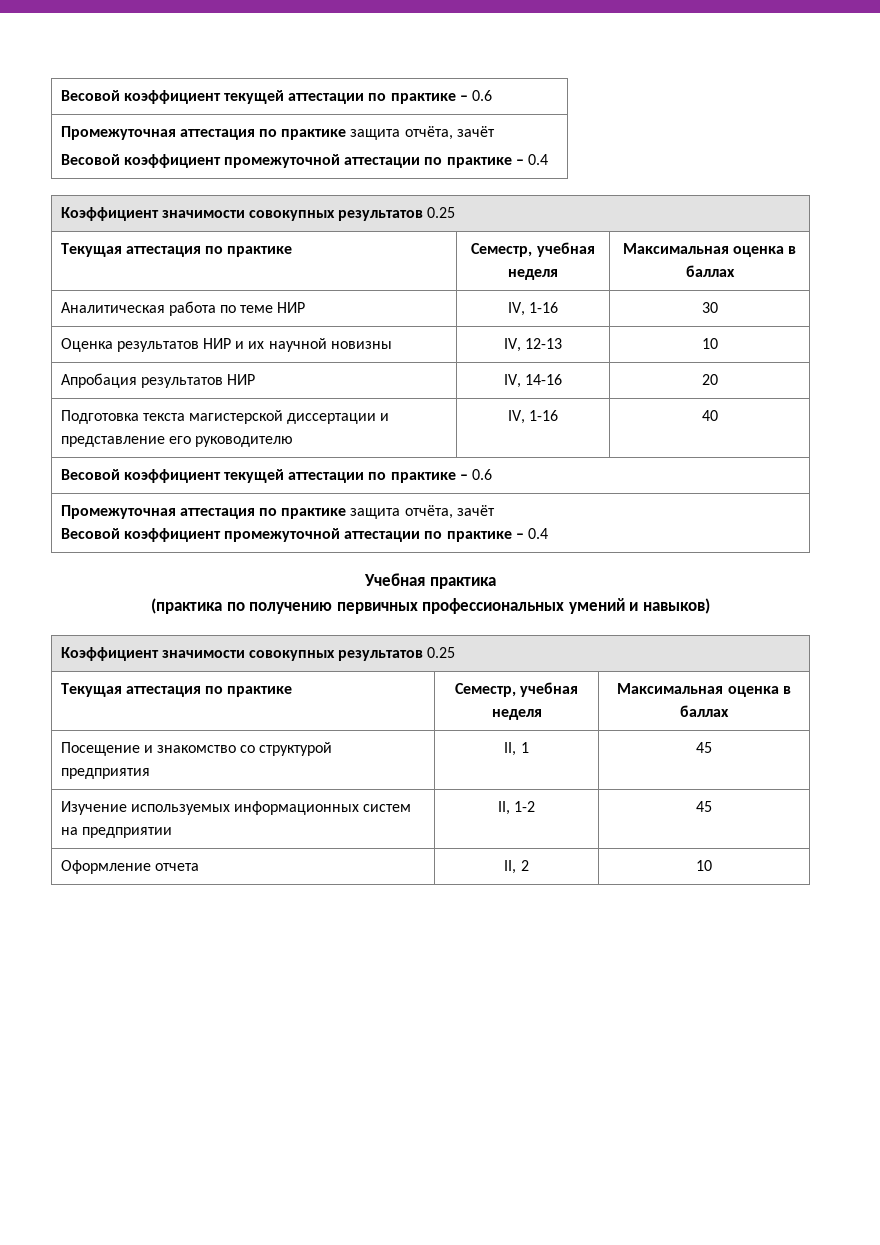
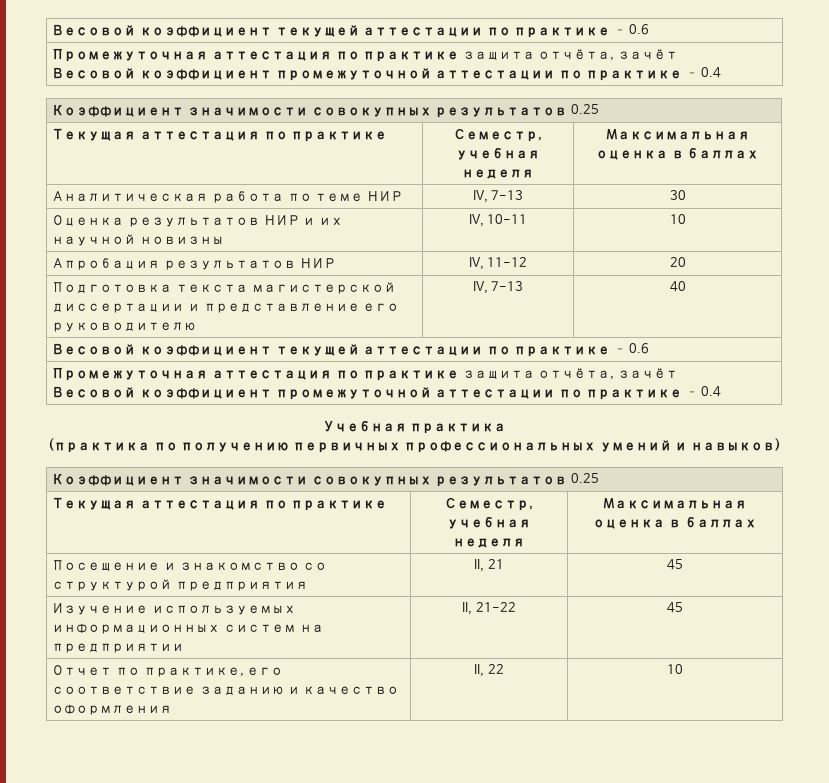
- Аналитическая работа по теме НИР | IV, 1-16 | 30
+ Аналитическая работа по теме НИР | IV, 7-13 | 30
- Оценка результатов НИР и их научной новизны | IV, 12-13 | 10
+ Оценка результатов НИР и их научной новизны | IV, 10-11 | 10
- Апробация результатов НИР | IV, 14-16 | 20
+ Апробация результатов НИР | IV, 11-12 | 20
- Подготовка текста магистерской диссертации и представление его руководителю | IV, 1-16 | 40
+ Подготовка текста магистерской диссертации и представление его руководителю | IV, 7-13 | 40
- Посещение и знакомство со структурой предприятия | II, 1 | 45
+ Посещение и знакомство со структурой предприятия | II, 21 | 45
- Изучение используемых информационных систем на предприятии | II, 1-2 | 45
- Оформление отчета | II, 2 | 10
+ Изучение используемых информационных систем на предприятии | II, 21-22 | 45
+ Отчет по практике, его соответствие заданию и качество оформления | II, 22 | 10

